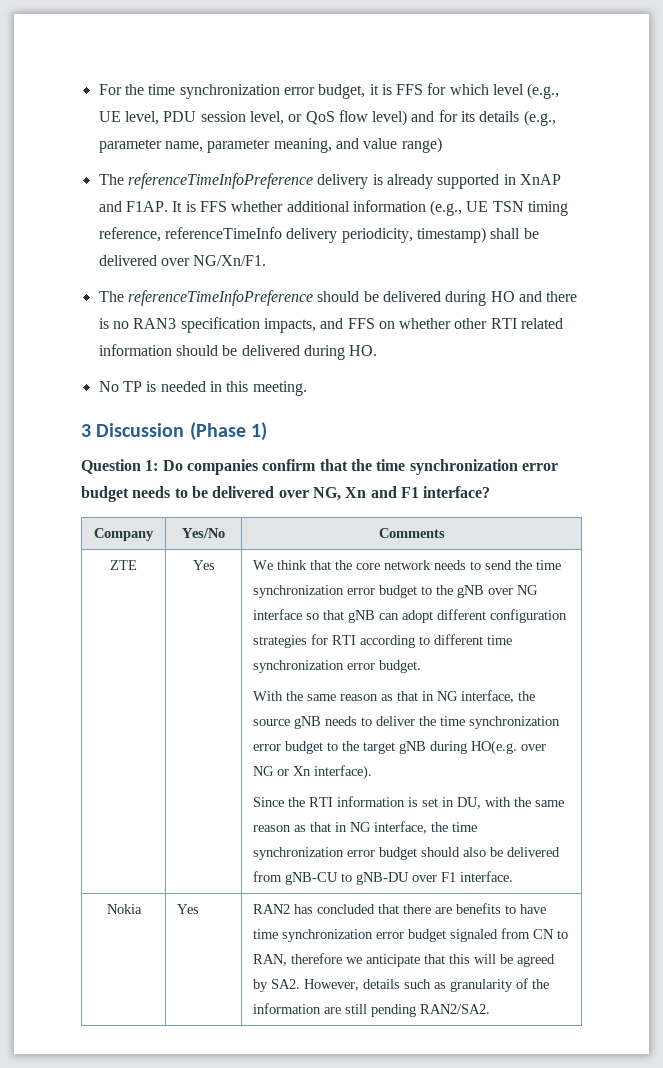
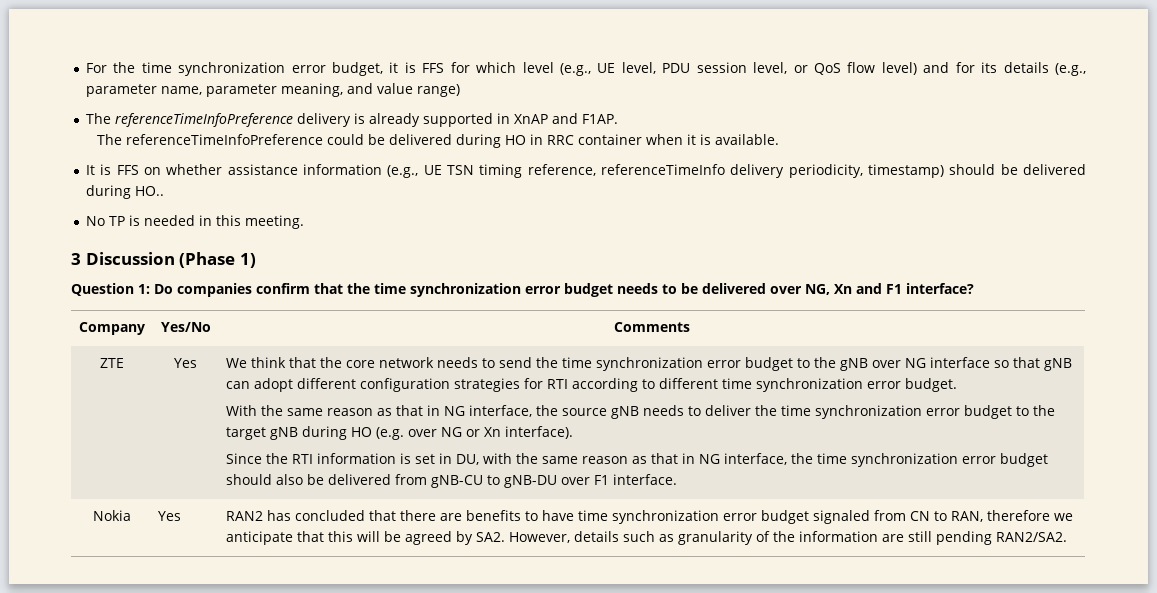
- The referenceTimeInfoPreference delivery is already supported in XnAP and F1AP. It is FFS whether additional information (e.g., UE TSN timing reference, referenceTimeInfo delivery periodicity, timestamp) shall be delivered over NG/Xn/F1.
- The referenceTimeInfoPreference should be delivered during HO and there is no RAN3 specification impacts, and FFS on whether other RTI related information should be delivered during HO.
+ The referenceTimeInfoPreference delivery is already supported in XnAP and F1AP.
+ The referenceTimeInfoPreference could be delivered during HO in RRC container when it is available.
+ It is FFS on whether assistance information (e.g., UE TSN timing reference, referenceTimeInfo delivery periodicity, timestamp) should be delivered during HO..
- With the same reason as that in NG interface, the source gNB needs to deliver the time synchronization error budget to the target gNB during HO(e.g. over NG or Xn interface).
+ With the same reason as that in NG interface, the source gNB needs to deliver the time synchronization error budget to the target gNB during HO (e.g. over NG or Xn interface).

